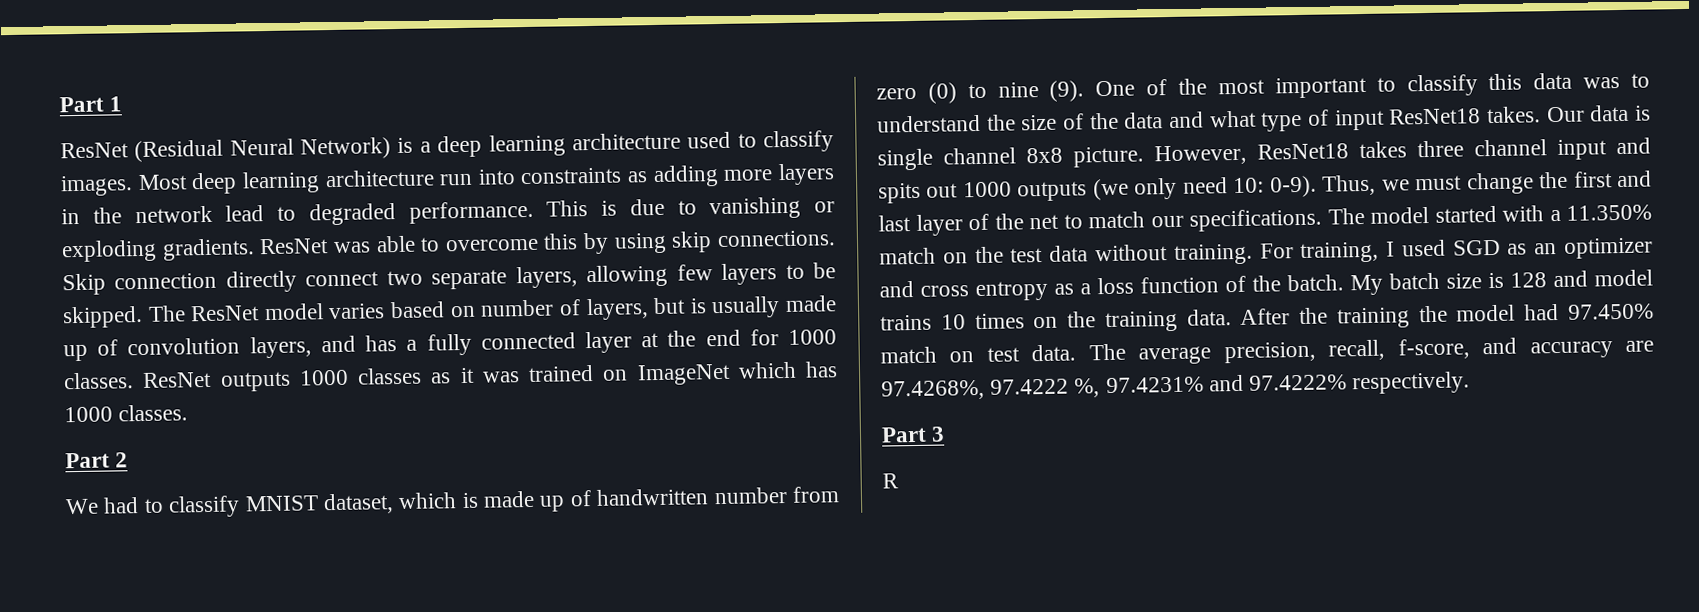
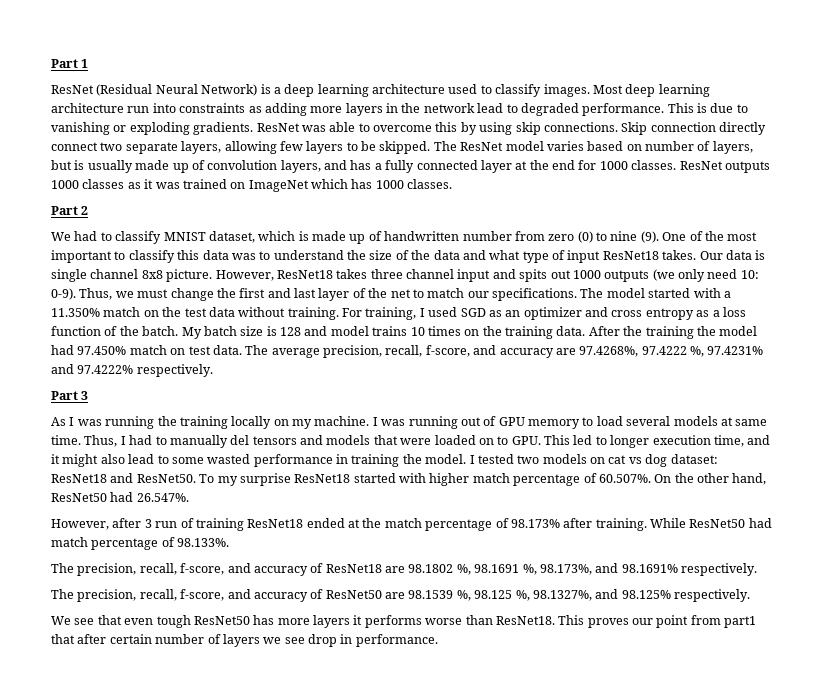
- R
+ As I was running the training locally on my machine. I was running out of GPU memory to load several models at same time. Thus, I had to manually del tensors and models that were loaded on to GPU. This led to longer execution time, and it might also lead to some wasted performance in training the model. I tested two models on cat vs dog dataset: ResNet18 and ResNet50. To my surprise ResNet18 started with higher match percentage of 60.507%. On the other hand, ResNet50 had 26.547%.
+ However, after 3 run of training ResNet18 ended at the match percentage of 98.173% after training. While ResNet50 had match percentage of 98.133%.
+ The precision, recall, f-score, and accuracy of ResNet18 are 98.1802 %, 98.1691 %, 98.173%, and 98.1691% respectively.
+ The precision, recall, f-score, and accuracy of ResNet50 are 98.1539 %, 98.125 %, 98.1327%, and 98.125% respectively.
+ We see that even tough ResNet50 has more layers it performs worse than ResNet18. This proves our point from part1 that after certain number of layers we see drop in performance.

